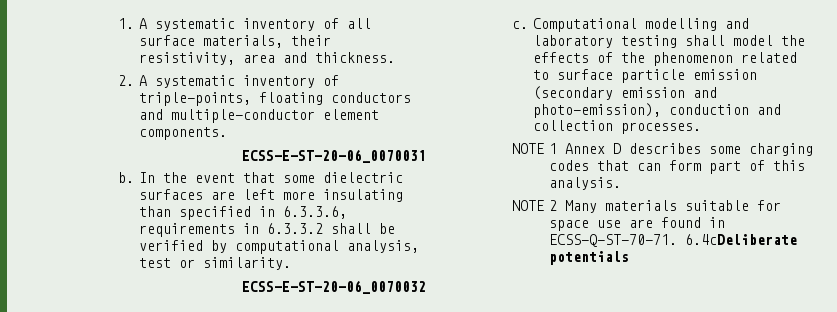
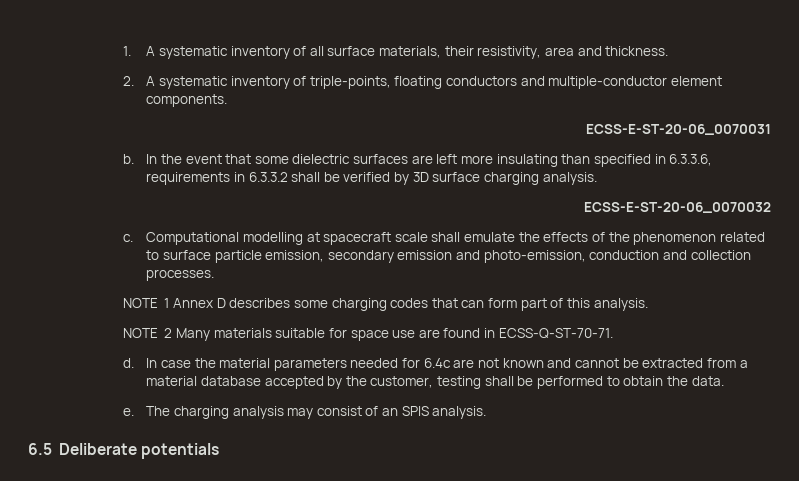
- In the event that some dielectric surfaces are left more insulating than specified in 6.3.3.6, requirements in 6.3.3.2 shall be verified by computational analysis, test or similarity.
+ In the event that some dielectric surfaces are left more insulating than specified in 6.3.3.6, requirements in 6.3.3.2 shall be verified by 3D surface charging analysis.
- Computational modelling and laboratory testing shall model the effects of the phenomenon related to surface particle emission (secondary emission and photo-emission), conduction and collection processes.
+ Computational modelling at spacecraft scale shall emulate the effects of the phenomenon related to surface particle emission, secondary emission and photo-emission, conduction and collection processes.
- NOTE 2 Many materials suitable for space use are found in ECSS-Q-ST-70-71. 6.4cDeliberate potentials
+ NOTE 2 Many materials suitable for space use are found in ECSS-Q-ST-70-71.
+ d. In case the material parameters needed for 6.4c are not known and cannot be extracted from a material database accepted by the customer, testing shall be performed to obtain the data.
+ e. The charging analysis may consist of an SPIS analysis.
+ 6.5 Deliberate potentials

